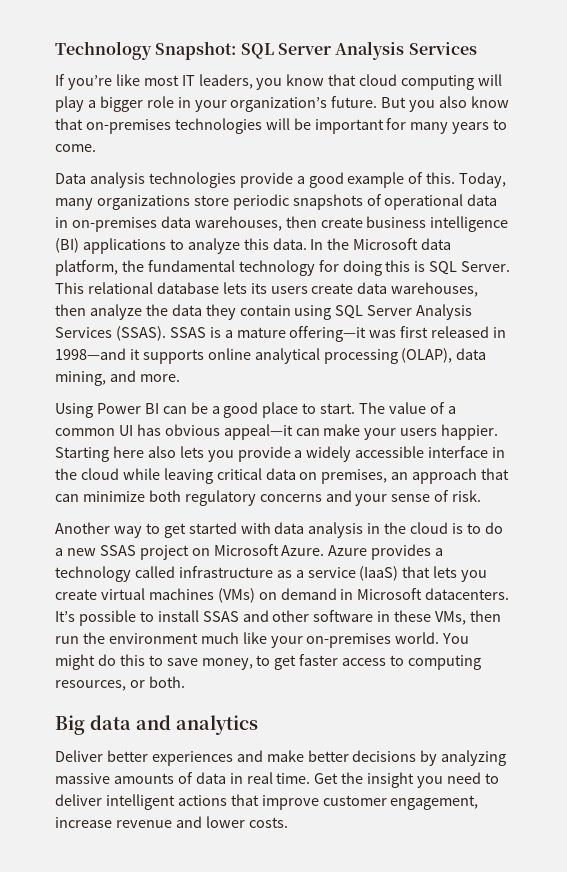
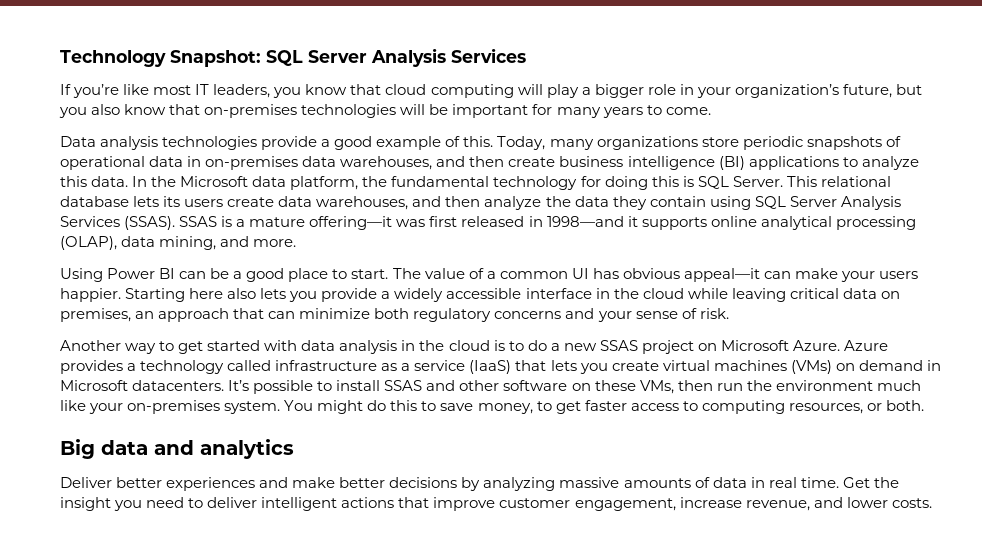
- If you’re like most IT leaders, you know that cloud computing will play a bigger role in your organization’s future. But you also know that on-premises technologies will be important for many years to come.
+ If you’re like most IT leaders, you know that cloud computing will play a bigger role in your organization’s future, but you also know that on-premises technologies will be important for many years to come.
- Today, many organizations store periodic snapshots of operational data in on-premises data warehouses, then create business intelligence (BI) applications to analyze this data.
+ Today, many organizations store periodic snapshots of operational data in on-premises data warehouses, and then create business intelligence (BI) applications to analyze this data.
- This relational database lets its users create data warehouses, then analyze the data they contain using SQL Server Analysis Services (SSAS).
+ This relational database lets its users create data warehouses, and then analyze the data they contain using SQL Server Analysis Services (SSAS).
- It’s possible to install SSAS and other software in these VMs, then run the environment much like your on-premises world.
+ It’s possible to install SSAS and other software on these VMs, then run the environment much like your on-premises system.
- Get the insight you need to deliver intelligent actions that improve customer engagement, increase revenue and lower costs.
+ Get the insight you need to deliver intelligent actions that improve customer engagement, increase revenue, and lower costs.

